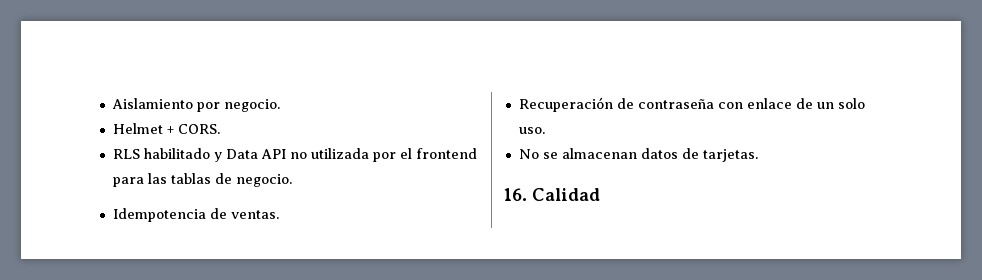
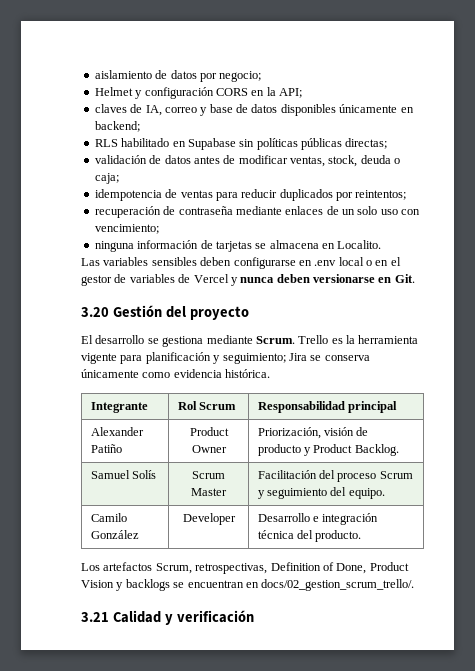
- Aislamiento por negocio.
- Helmet + CORS.
- RLS habilitado y Data API no utilizada por el frontend para las tablas de negocio.
- Idempotencia de ventas.
- Recuperación de contraseña con enlace de un solo uso.
- No se almacenan datos de tarjetas.
- 16. Calidad
+ aislamiento de datos por negocio;
+ Helmet y configuración CORS en la API;
+ claves de IA, correo y base de datos disponibles únicamente en backend;
+ RLS habilitado en Supabase sin políticas públicas directas;
+ validación de datos antes de modificar ventas, stock, deuda o caja;
+ idempotencia de ventas para reducir duplicados por reintentos;
+ recuperación de contraseña mediante enlaces de un solo uso con vencimiento;
+ ninguna información de tarjetas se almacena en Localito.
+ Las variables sensibles deben configurarse en .env local o en el gestor de variables de Vercel y nunca deben versionarse en Git.
+ 3.20 Gestión del proyecto
+ El desarrollo se gestiona mediante Scrum. Trello es la herramienta vigente para planificación y seguimiento; Jira se conserva únicamente como evidencia histórica.
+ Integrante | Rol Scrum | Responsabilidad principal
+ Alexander Patiño | Product Owner | Priorización, visión de producto y Product Backlog.
+ Samuel Solís | Scrum Master | Facilitación del proceso Scrum y seguimiento del equipo.
+ Camilo González | Developer | Desarrollo e integración técnica del producto.
+ Los artefactos Scrum, retrospectivas, Definition of Done, Product Vision y backlogs se encuentran en docs/02_gestion_scrum_trello/.
+ 3.21 Calidad y verificación

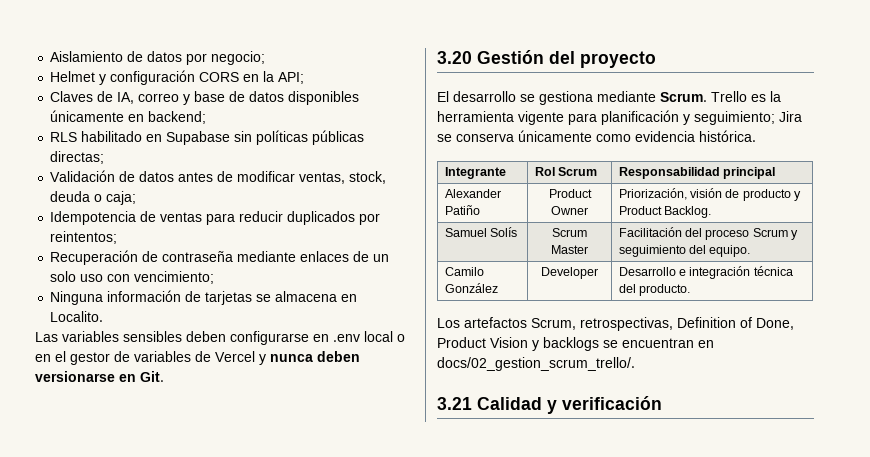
- aislamiento de datos por negocio;
+ Aislamiento de datos por negocio;
- claves de IA, correo y base de datos disponibles únicamente en backend;
+ Claves de IA, correo y base de datos disponibles únicamente en backend;
- validación de datos antes de modificar ventas, stock, deuda o caja;
+ Validación de datos antes de modificar ventas, stock, deuda o caja;
- idempotencia de ventas para reducir duplicados por reintentos;
+ Idempotencia de ventas para reducir duplicados por reintentos;
- recuperación de contraseña mediante enlaces de un solo uso con vencimiento;
+ Recuperación de contraseña mediante enlaces de un solo uso con vencimiento;
- ninguna información de tarjetas se almacena en Localito.
+ Ninguna información de tarjetas se almacena en Localito.

